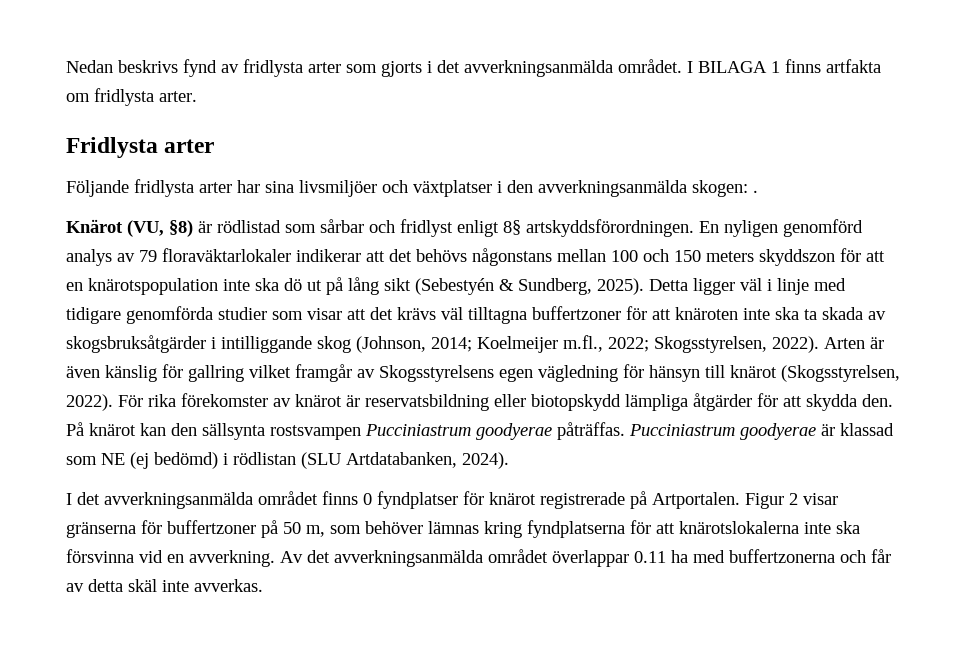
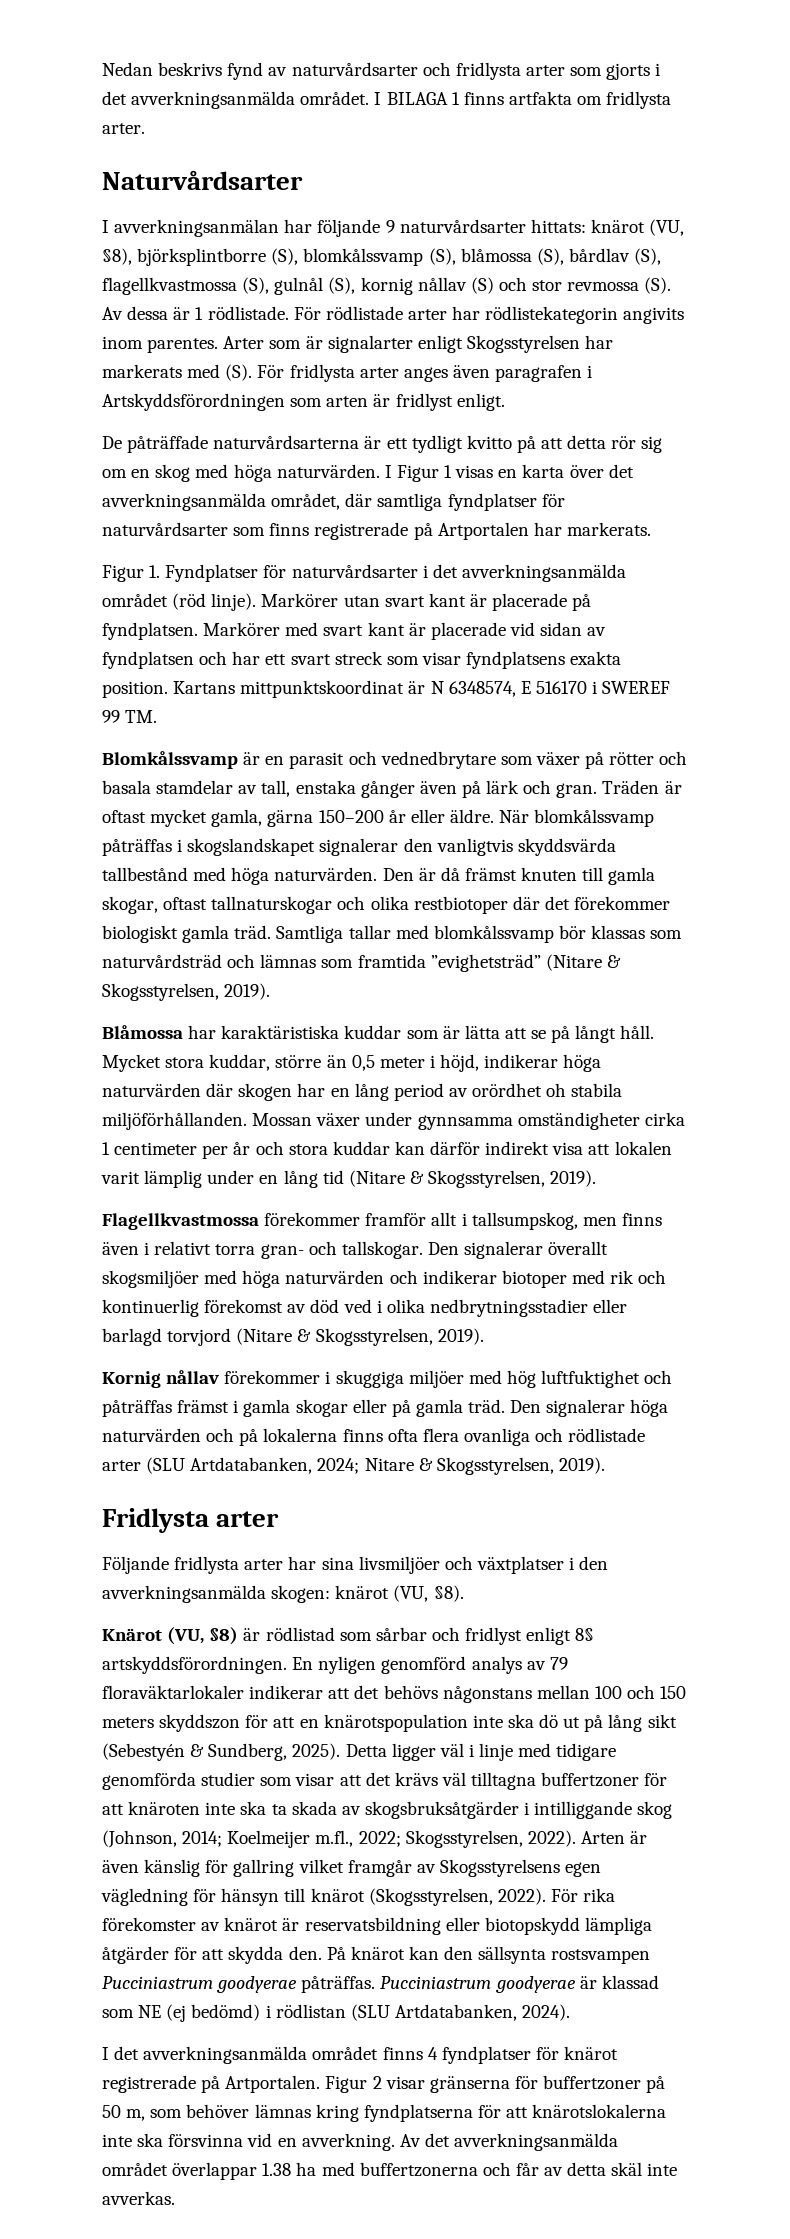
- Nedan beskrivs fynd av fridlysta arter som gjorts i det avverkningsanmälda området.
+ Nedan beskrivs fynd av naturvårdsarter och fridlysta arter som gjorts i det avverkningsanmälda området.
+ Naturvårdsarter
+ I avverkningsanmälan har följande 9 naturvårdsarter hittats: knärot (VU, §8), björksplintborre (S), blomkålssvamp (S), blåmossa (S), bårdlav (S), flagellkvastmossa (S), gulnål (S), kornig nållav (S) och stor revmossa (S). Av dessa är 1 rödlistade. För rödlistade arter har rödlistekategorin angivits inom parentes. Arter som är signalarter enligt Skogsstyrelsen har markerats med (S). För fridlysta arter anges även paragrafen i Artskyddsförordningen som arten är fridlyst enligt.
+ De påträffade naturvårdsarterna är ett tydligt kvitto på att detta rör sig om en skog med höga naturvärden. I Figur 1 visas en karta över det avverkningsanmälda området, där samtliga fyndplatser för naturvårdsarter som finns registrerade på Artportalen har markerats.
+ Figur 1. Fyndplatser för naturvårdsarter i det avverkningsanmälda området (röd linje). Markörer utan svart kant är placerade på fyndplatsen. Markörer med svart kant är placerade vid sidan av fyndplatsen och har ett svart streck som visar fyndplatsens exakta position. Kartans mittpunktskoordinat är N 6348574, E 516170 i SWEREF 99 TM.
+ Blomkålssvamp är en parasit och vednedbrytare som växer på rötter och basala stamdelar av tall, enstaka gånger även på lärk och gran. Träden är oftast mycket gamla, gärna 150–200 år eller äldre. När blomkålssvamp påträffas i skogslandskapet signalerar den vanligtvis skyddsvärda tallbestånd med höga naturvärden. Den är då främst knuten till gamla skogar, oftast tallnaturskogar och olika restbiotoper där det förekommer biologiskt gamla träd. Samtliga tallar med blomkålssvamp bör klassas som naturvårdsträd och lämnas som framtida ”evighetsträd” (Nitare & Skogsstyrelsen, 2019).
+ Blåmossa har karaktäristiska kuddar som är lätta att se på långt håll. Mycket stora kuddar, större än 0,5 meter i höjd, indikerar höga naturvärden där skogen har en lång period av orördhet oh stabila miljöförhållanden. Mossan växer under gynnsamma omständigheter cirka 1 centimeter per år och stora kuddar kan därför indirekt visa att lokalen varit lämplig under en lång tid (Nitare & Skogsstyrelsen, 2019).
+ Flagellkvastmossa förekommer framför allt i tallsumpskog, men finns även i relativt torra gran- och tallskogar. Den signalerar överallt skogsmiljöer med höga naturvärden och indikerar biotoper med rik och kontinuerlig förekomst av död ved i olika nedbrytningsstadier eller barlagd torvjord (Nitare & Skogsstyrelsen, 2019).
+ Kornig nållav förekommer i skuggiga miljöer med hög luftfuktighet och påträffas främst i gamla skogar eller på gamla träd. Den signalerar höga naturvärden och på lokalerna finns ofta flera ovanliga och rödlistade arter (SLU Artdatabanken, 2024; Nitare & Skogsstyrelsen, 2019).
- Följande fridlysta arter har sina livsmiljöer och växtplatser i den avverkningsanmälda skogen: .
+ Följande fridlysta arter har sina livsmiljöer och växtplatser i den avverkningsanmälda skogen: knärot (VU, §8).
- I det avverkningsanmälda området finns 0 fyndplatser för knärot registrerade på Artportalen.
+ I det avverkningsanmälda området finns 4 fyndplatser för knärot registrerade på Artportalen.
- Av det avverkningsanmälda området överlappar 0.11 ha med buffertzonerna och får av detta skäl inte avverkas.
+ Av det avverkningsanmälda området överlappar 1.38 ha med buffertzonerna och får av detta skäl inte avverkas.

